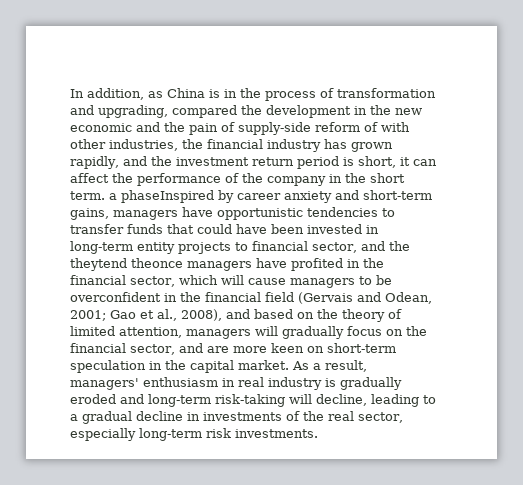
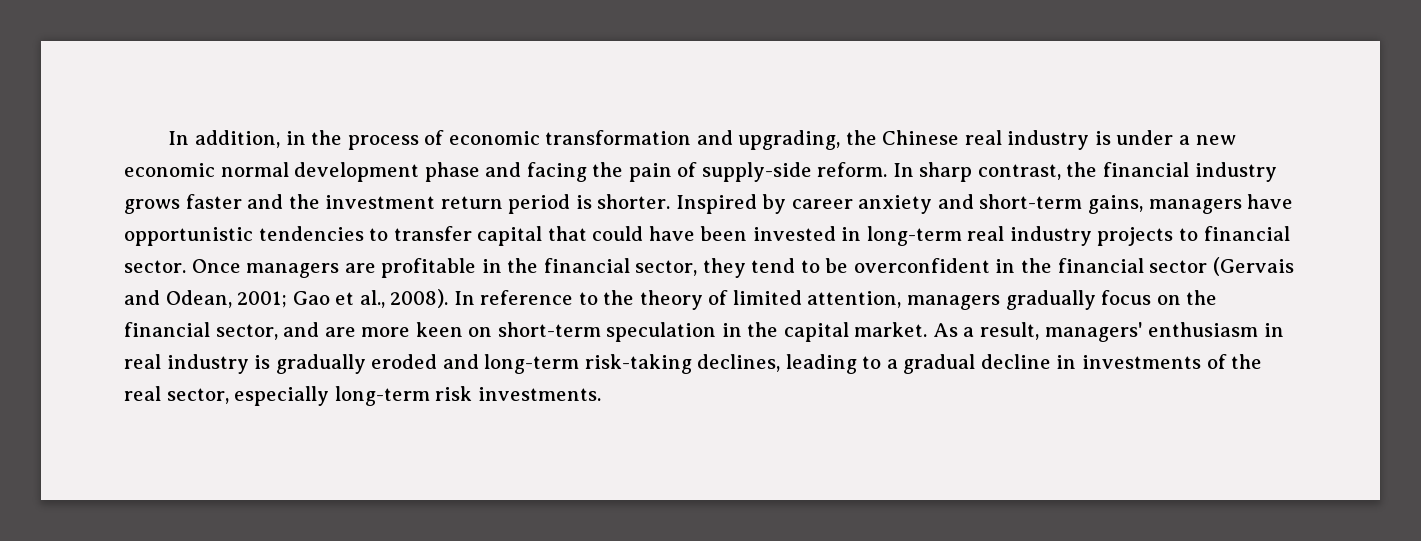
- In addition, as China is in the process of transformation and upgrading, compared the development in the new economic and the pain of supply-side reform of with other industries, the financial industry has grown rapidly, and the investment return period is short, it can affect the performance of the company in the short term. a phaseInspired by career anxiety and short-term gains, managers have opportunistic tendencies to transfer funds that could have been invested in long-term entity projects to financial sector, and the theytend theonce managers have profited in the financial sector, which will cause managers to be overconfident in the financial field (Gervais and Odean, 2001;
+ In addition, in the process of economic transformation and upgrading, the Chinese real industry is under a new economic normal development phase and facing the pain of supply-side reform. In sharp contrast, the financial industry grows faster and the investment return period is shorter. Inspired by career anxiety and short-term gains, managers have opportunistic tendencies to transfer capital that could have been invested in long-term real industry projects to financial sector. Once managers are profitable in the financial sector, they tend to be overconfident in the financial sector (Gervais and Odean, 2001;
- Gao et al., 2008), and based on the theory of limited attention, managers will gradually focus on the financial sector, and are more keen on short-term speculation in the capital market.
+ Gao et al., 2008). In reference to the theory of limited attention, managers gradually focus on the financial sector, and are more keen on short-term speculation in the capital market.
- As a result, managers' enthusiasm in real industry is gradually eroded and long-term risk-taking will decline, leading to a gradual decline in investments of the real sector, especially long-term risk investments.
+ As a result, managers' enthusiasm in real industry is gradually eroded and long-term risk-taking declines, leading to a gradual decline in investments of the real sector, especially long-term risk investments.

